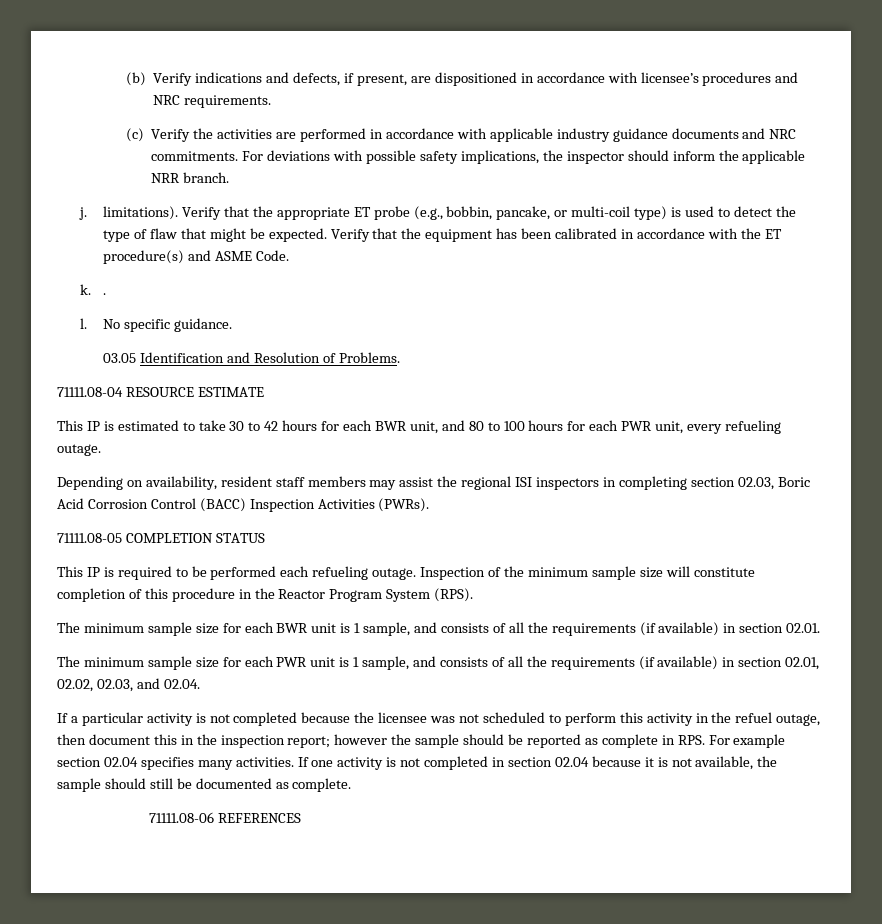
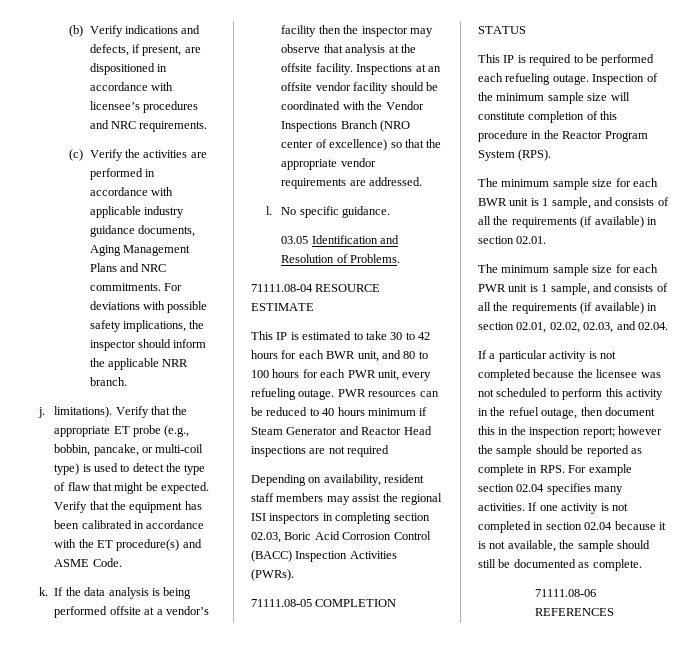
- (c) Verify the activities are performed in accordance with applicable industry guidance documents and NRC commitments.
+ (c) Verify the activities are performed in accordance with applicable industry guidance documents, Aging Management Plans and NRC commitments.
- k. .
+ k. If the data analysis is being performed offsite at a vendor’s facility then the inspector may observe that analysis at the offsite facility. Inspections at an offsite vendor facility should be coordinated with the Vendor Inspections Branch (NRO center of excellence) so that the appropriate vendor requirements are addressed.
+ PWR resources can be reduced to 40 hours minimum if Steam Generator and Reactor Head inspections are not required

